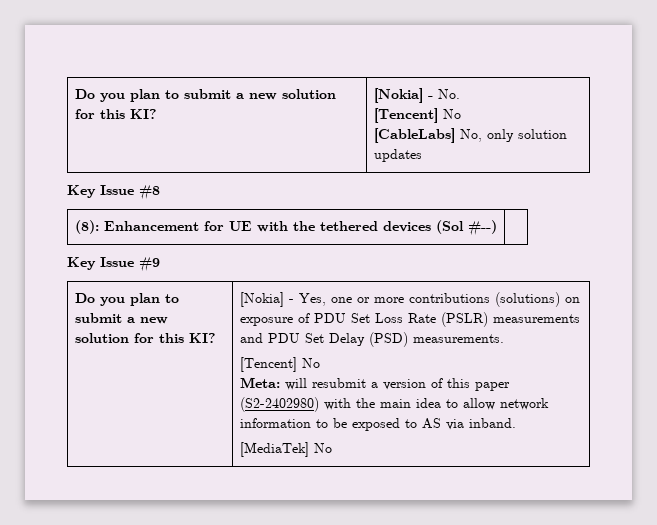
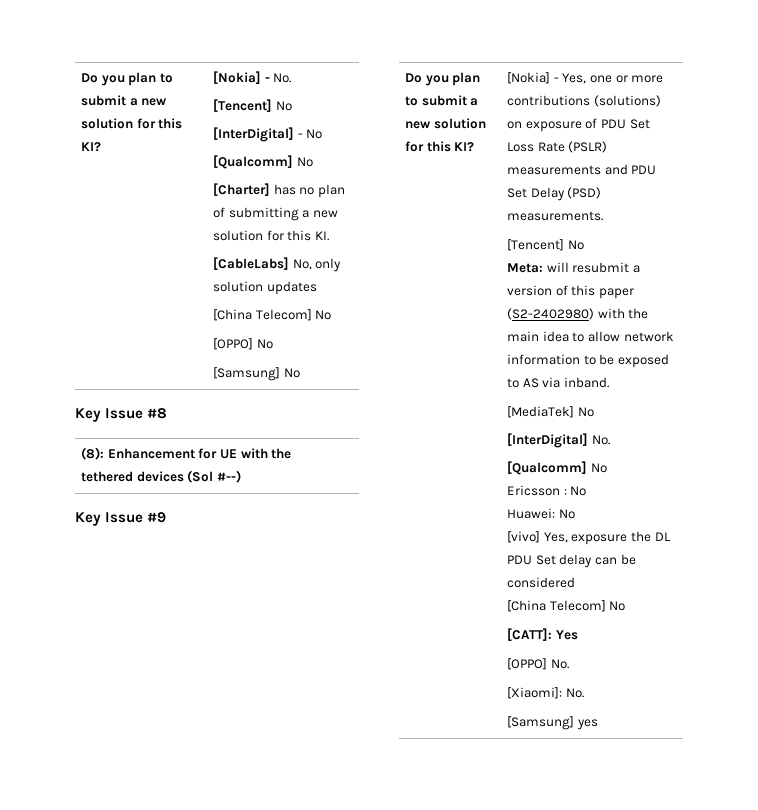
+ [InterDigital] - No
+ [Qualcomm] No
+ [Charter] has no plan of submitting a new solution for this KI.
  [CableLabs] No, only solution updates
+ [China Telecom] No
+ [OPPO] No
+ [Samsung] No
+ [InterDigital] No.
+ [Qualcomm] No
+ Ericsson : No
+ Huawei: No
+ [vivo] Yes, exposure the DL PDU Set delay can be considered
+ [China Telecom] No
+ [CATT]: Yes
+ [OPPO] No.
+ [Xiaomi]: No.
+ [Samsung] yes

